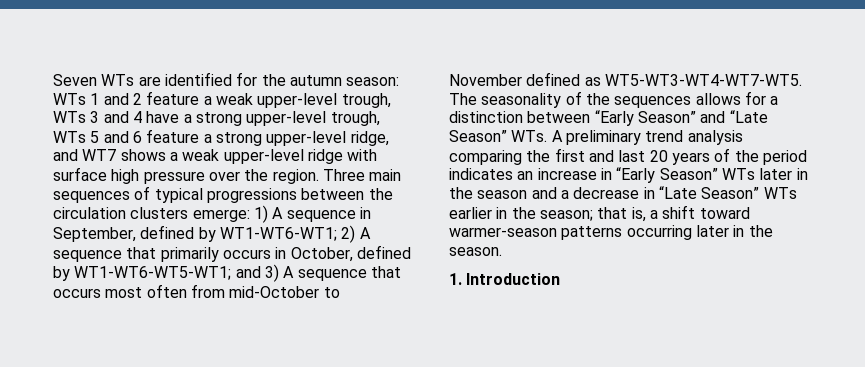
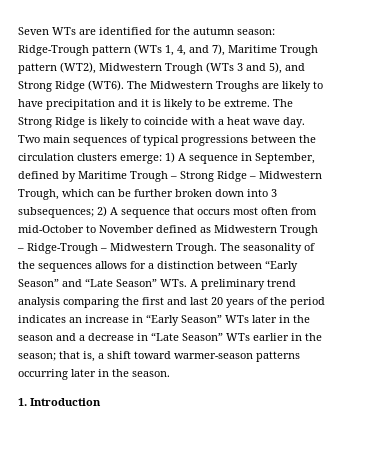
- Seven WTs are identified for the autumn season: WTs 1 and 2 feature a weak upper-level trough, WTs 3 and 4 have a strong upper-level trough, WTs 5 and 6 feature a strong upper-level ridge, and WT7 shows a weak upper-level ridge with surface high pressure over the region. Three main sequences of typical progressions between the circulation clusters emerge: 1) A sequence in September, defined by WT1-WT6-WT1; 2) A sequence that primarily occurs in October, defined by WT1-WT6-WT5-WT1; and 3) A sequence that occurs most often from mid-October to November defined as WT5-WT3-WT4-WT7-WT5.
+ Seven WTs are identified for the autumn season: Ridge-Trough pattern (WTs 1, 4, and 7), Maritime Trough pattern (WT2), Midwestern Trough (WTs 3 and 5), and Strong Ridge (WT6). The Midwestern Troughs are likely to have precipitation and it is likely to be extreme. The Strong Ridge is likely to coincide with a heat wave day. Two main sequences of typical progressions between the circulation clusters emerge: 1) A sequence in September, defined by Maritime Trough – Strong Ridge – Midwestern Trough, which can be further broken down into 3 subsequences; 2) A sequence that occurs most often from mid-October to November defined as Midwestern Trough – Ridge-Trough – Midwestern Trough.

